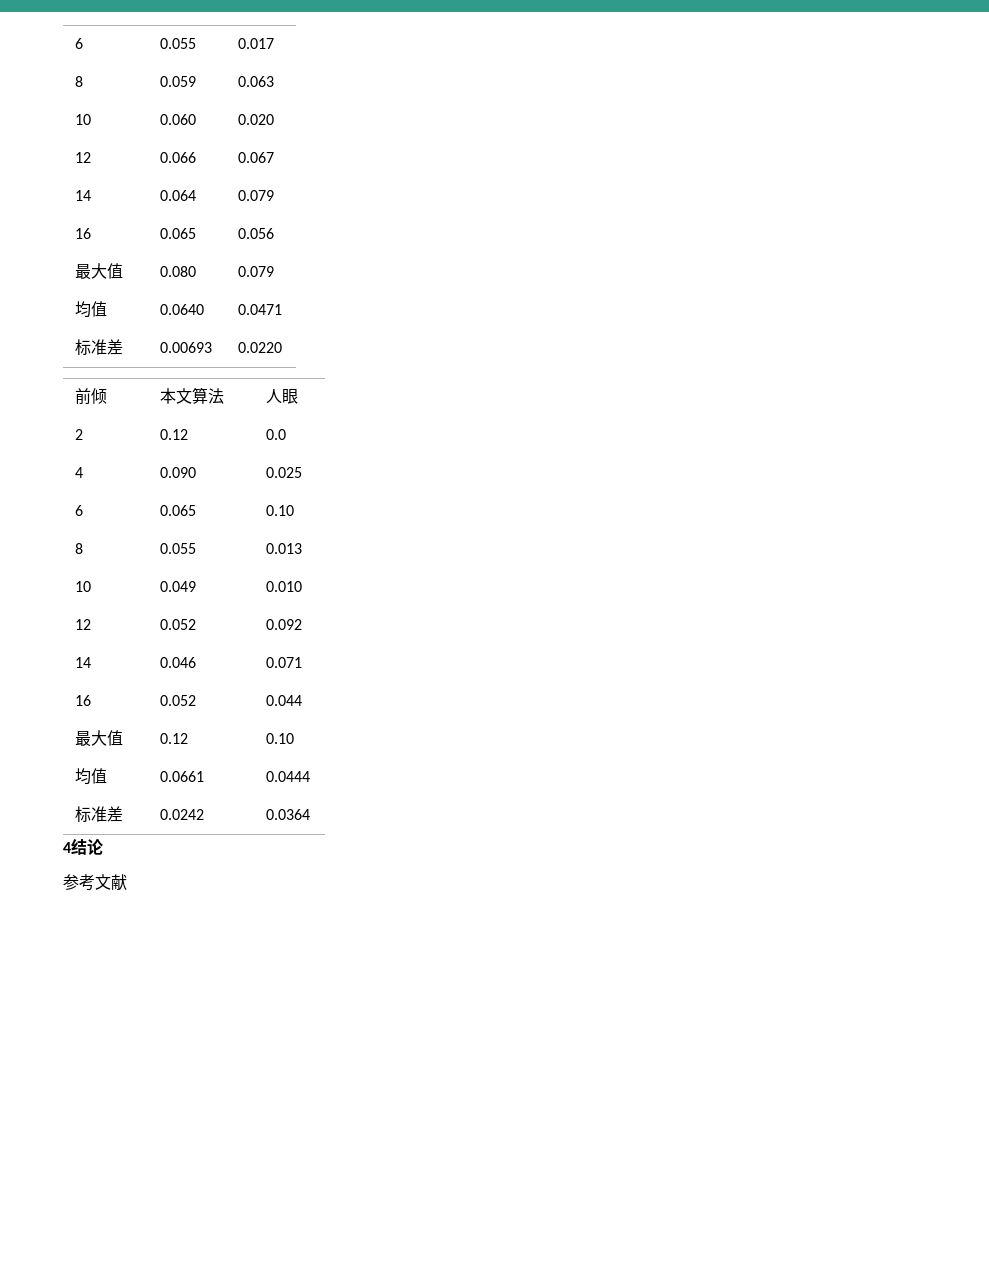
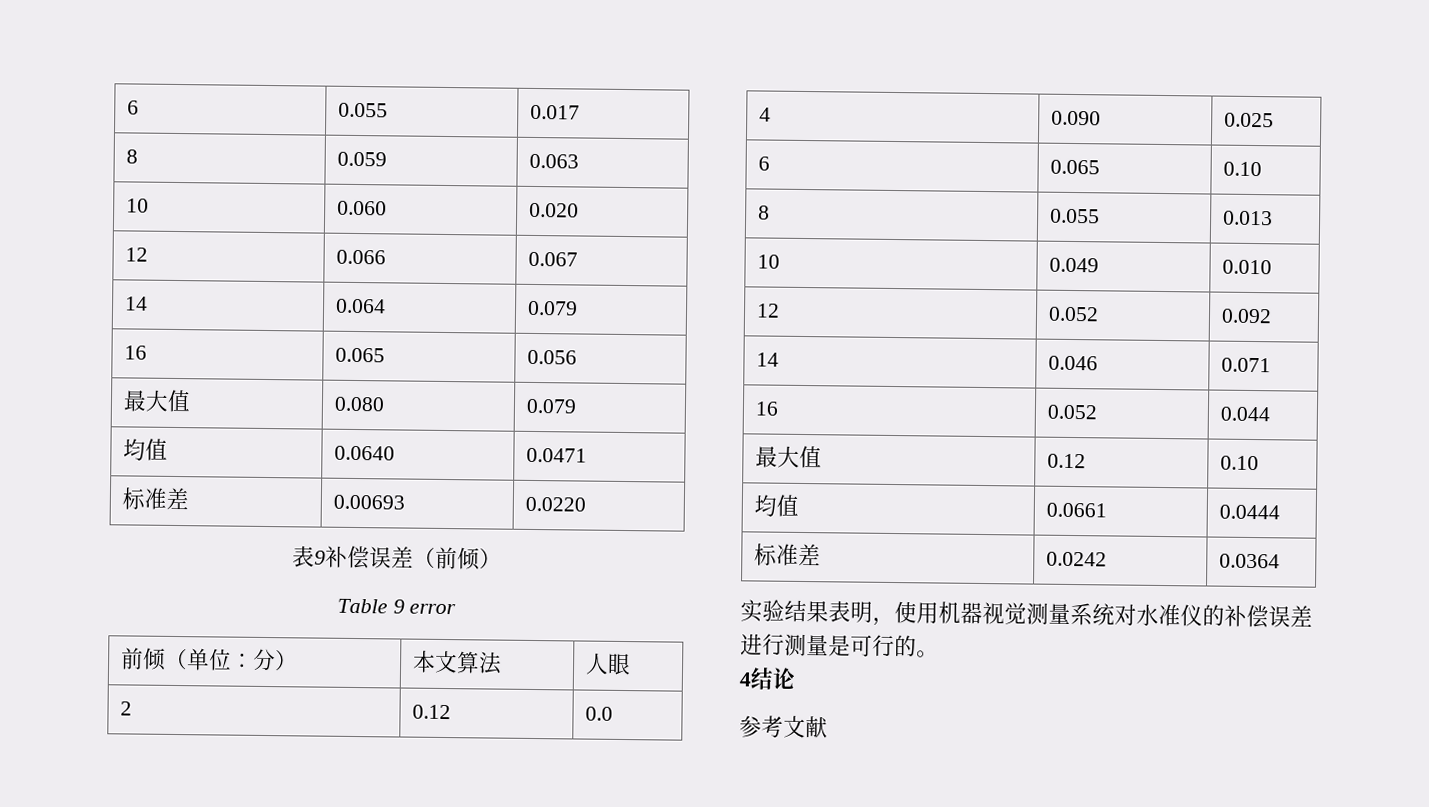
- 前倾 | 本文算法 | 人眼
+ 表9补偿误差（前倾）
+ Table 9 error
+ 前倾（单位：分） | 本文算法 | 人眼
+ 实验结果表明，使用机器视觉测量系统对水准仪的补偿误差进行测量是可行的。

